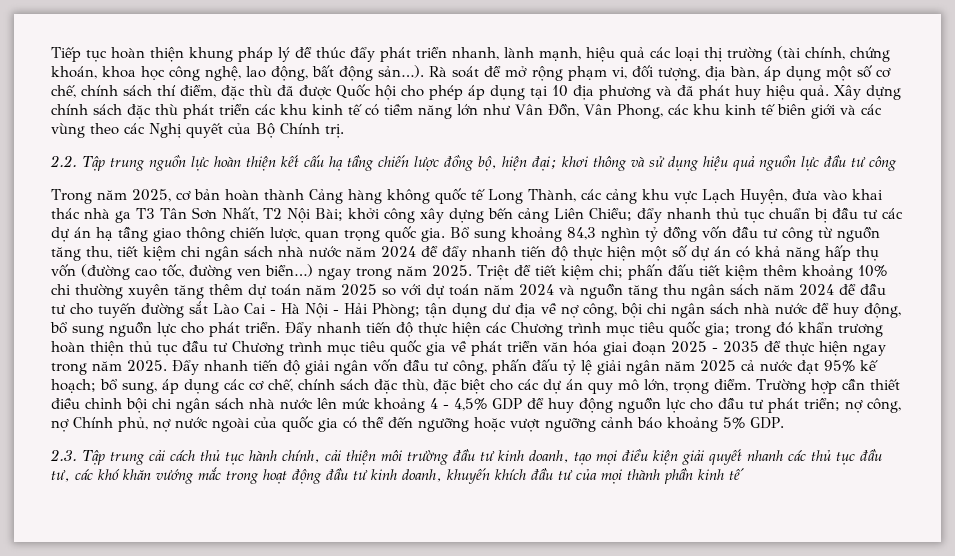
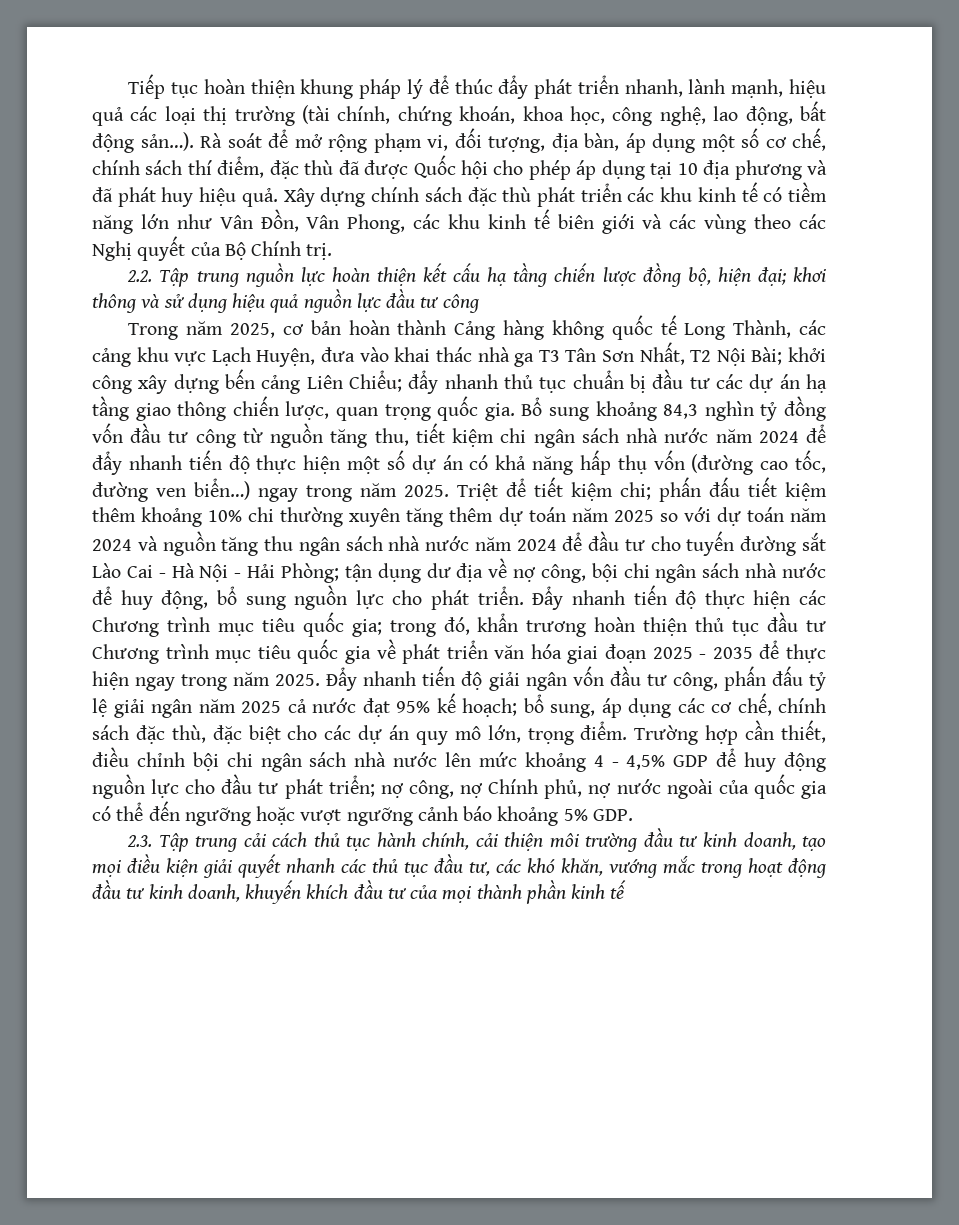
- Tiếp tục hoàn thiện khung pháp lý để thúc đẩy phát triển nhanh, lành mạnh, hiệu quả các loại thị trường (tài chính, chứng khoán, khoa học công nghệ, lao động, bất động sản…).
+ Tiếp tục hoàn thiện khung pháp lý để thúc đẩy phát triển nhanh, lành mạnh, hiệu quả các loại thị trường (tài chính, chứng khoán, khoa học, công nghệ, lao động, bất động sản…).
- phấn đấu tiết kiệm thêm khoảng 10% chi thường xuyên tăng thêm dự toán năm 2025 so với dự toán năm 2024 và nguồn tăng thu ngân sách năm 2024 để đầu tư cho tuyến đường sắt Lào Cai - Hà Nội - Hải Phòng;
+ phấn đấu tiết kiệm thêm khoảng 10% chi thường xuyên tăng thêm dự toán năm 2025 so với dự toán năm 2024 và nguồn tăng thu ngân sách nhà nước năm 2024 để đầu tư cho tuyến đường sắt Lào Cai - Hà Nội - Hải Phòng;
- Đẩy nhanh tiến độ thực hiện các Chương trình mục tiêu quốc gia; trong đó khẩn trương hoàn thiện thủ tục đầu tư Chương trình mục tiêu quốc gia về phát triển văn hóa giai đoạn 2025 - 2035 để thực hiện ngay trong năm 2025.
+ Đẩy nhanh tiến độ thực hiện các Chương trình mục tiêu quốc gia; trong đó, khẩn trương hoàn thiện thủ tục đầu tư Chương trình mục tiêu quốc gia về phát triển văn hóa giai đoạn 2025 - 2035 để thực hiện ngay trong năm 2025.
- Trường hợp cần thiết điều chỉnh bội chi ngân sách nhà nước lên mức khoảng 4 - 4,5% GDP để huy động nguồn lực cho đầu tư phát triển; nợ công, nợ Chính phủ, nợ nước ngoài của quốc gia có thể đến ngưỡng hoặc vượt ngưỡng cảnh báo khoảng 5% GDP.
+ Trường hợp cần thiết, điều chỉnh bội chi ngân sách nhà nước lên mức khoảng 4 - 4,5% GDP để huy động nguồn lực cho đầu tư phát triển; nợ công, nợ Chính phủ, nợ nước ngoài của quốc gia có thể đến ngưỡng hoặc vượt ngưỡng cảnh báo khoảng 5% GDP.
- 2.3. Tập trung cải cách thủ tục hành chính, cải thiện môi trường đầu tư kinh doanh, tạo mọi điều kiện giải quyết nhanh các thủ tục đầu tư, các khó khăn vướng mắc trong hoạt động đầu tư kinh doanh, khuyến khích đầu tư của mọi thành phần kinh tế
+ 2.3. Tập trung cải cách thủ tục hành chính, cải thiện môi trường đầu tư kinh doanh, tạo mọi điều kiện giải quyết nhanh các thủ tục đầu tư, các khó khăn, vướng mắc trong hoạt động đầu tư kinh doanh, khuyến khích đầu tư của mọi thành phần kinh tế

